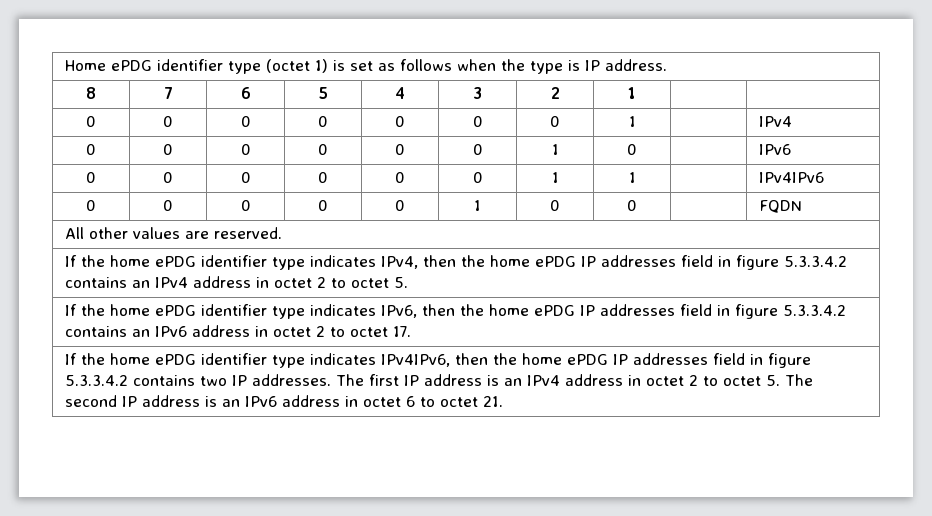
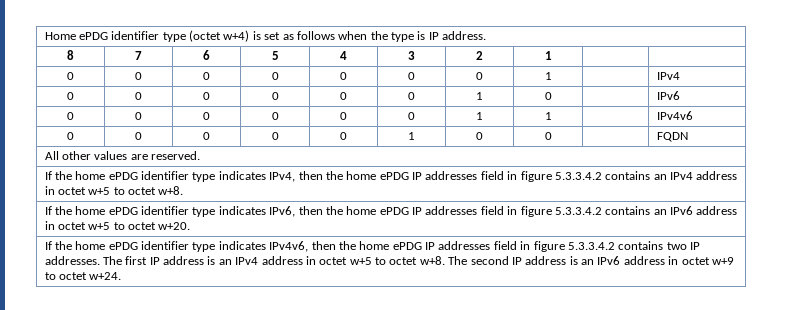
- Home ePDG identifier type (octet 1) is set as follows when the type is IP address.
+ Home ePDG identifier type (octet w+4) is set as follows when the type is IP address.
- 0 | 0 | 0 | 0 | 0 | 0 | 1 | 1 | | IPv4IPv6
+ 0 | 0 | 0 | 0 | 0 | 0 | 1 | 1 | | IPv4v6
- If the home ePDG identifier type indicates IPv4, then the home ePDG IP addresses field in figure 5.3.3.4.2 contains an IPv4 address in octet 2 to octet 5.
+ If the home ePDG identifier type indicates IPv4, then the home ePDG IP addresses field in figure 5.3.3.4.2 contains an IPv4 address in octet w+5 to octet w+8.
- If the home ePDG identifier type indicates IPv6, then the home ePDG IP addresses field in figure 5.3.3.4.2 contains an IPv6 address in octet 2 to octet 17.
- If the home ePDG identifier type indicates IPv4IPv6, then the home ePDG IP addresses field in figure 5.3.3.4.2 contains two IP addresses.
+ If the home ePDG identifier type indicates IPv6, then the home ePDG IP addresses field in figure 5.3.3.4.2 contains an IPv6 address in octet w+5 to octet w+20.
+ If the home ePDG identifier type indicates IPv4v6, then the home ePDG IP addresses field in figure 5.3.3.4.2 contains two IP addresses.
- The first IP address is an IPv4 address in octet 2 to octet 5. The second IP address is an IPv6 address in octet 6 to octet 21.
+ The first IP address is an IPv4 address in octet w+5 to octet w+8. The second IP address is an IPv6 address in octet w+9 to octet w+24.

